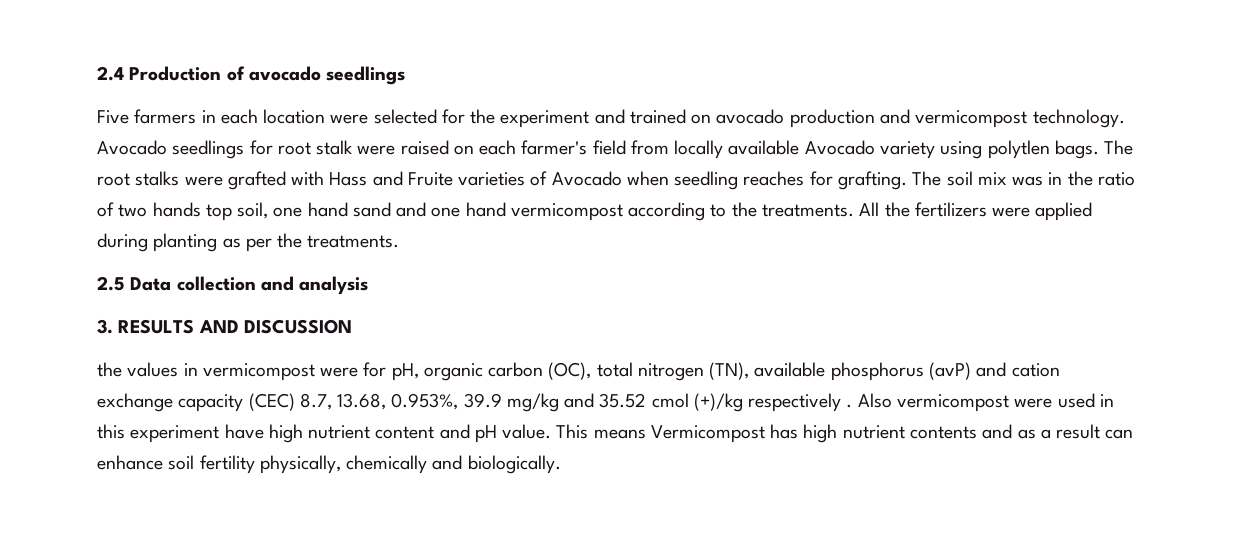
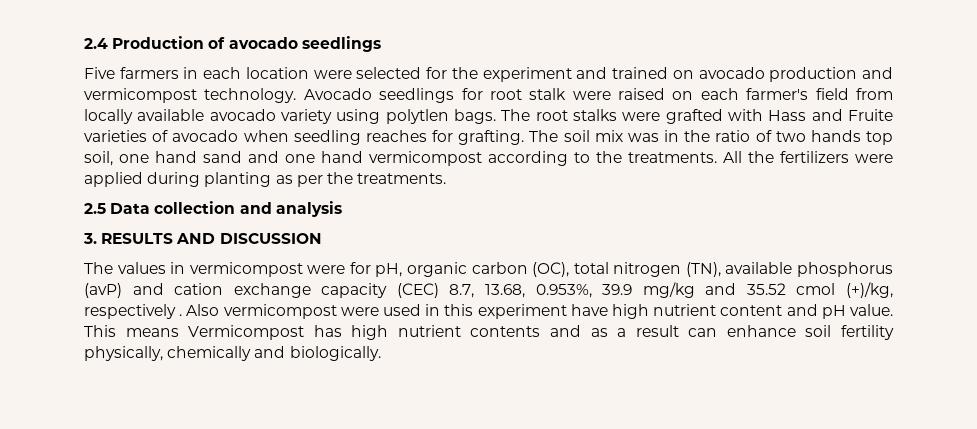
- Avocado seedlings for root stalk were raised on each farmer's field from locally available Avocado variety using polytlen bags.
+ Avocado seedlings for root stalk were raised on each farmer's field from locally available avocado variety using polytlen bags.
- The root stalks were grafted with Hass and Fruite varieties of Avocado when seedling reaches for grafting.
+ The root stalks were grafted with Hass and Fruite varieties of avocado when seedling reaches for grafting.
- the values in vermicompost were for pH, organic carbon (OC), total nitrogen (TN), available phosphorus (avP) and cation exchange capacity (CEC) 8.7, 13.68, 0.953%, 39.9 mg/kg and 35.52 cmol (+)/kg respectively .
+ The values in vermicompost were for pH, organic carbon (OC), total nitrogen (TN), available phosphorus (avP) and cation exchange capacity (CEC) 8.7, 13.68, 0.953%, 39.9 mg/kg and 35.52 cmol (+)/kg, respectively .

